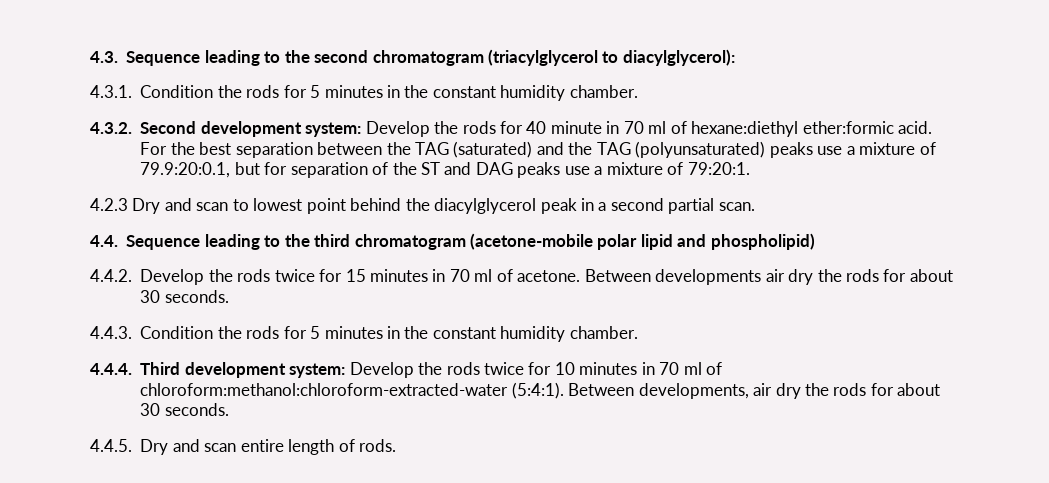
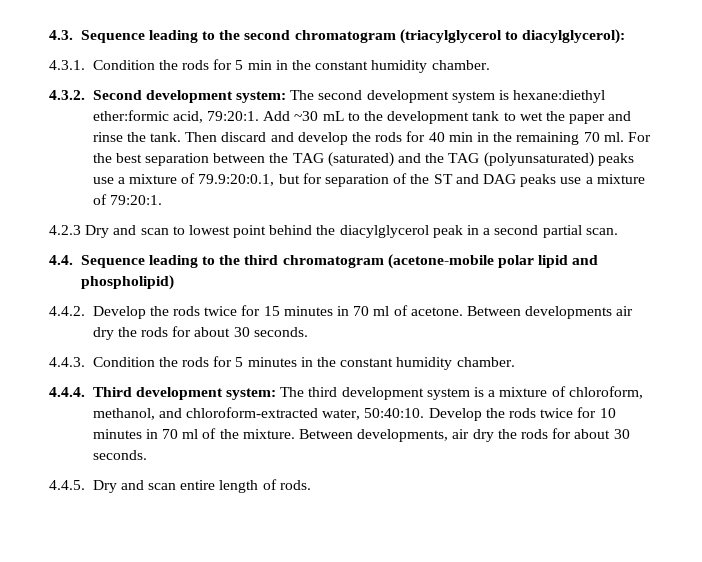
- 4.3.1. Condition the rods for 5 minutes in the constant humidity chamber.
+ 4.3.1. Condition the rods for 5 min in the constant humidity chamber.
- 4.3.2. Second development system: Develop the rods for 40 minute in 70 ml of hexane:diethyl ether:formic acid.
+ 4.3.2. Second development system: The second development system is hexane:diethyl ether:formic acid, 79:20:1. Add ~30 mL to the development tank to wet the paper and rinse the tank. Then discard and develop the rods for 40 min in the remaining 70 ml.
- 4.4.4. Third development system: Develop the rods twice for 10 minutes in 70 ml of chloroform:methanol:chloroform-extracted-water (5:4:1).
+ 4.4.4. Third development system: The third development system is a mixture of chloroform, methanol, and chloroform-extracted water, 50:40:10. Develop the rods twice for 10 minutes in 70 ml of the mixture.

